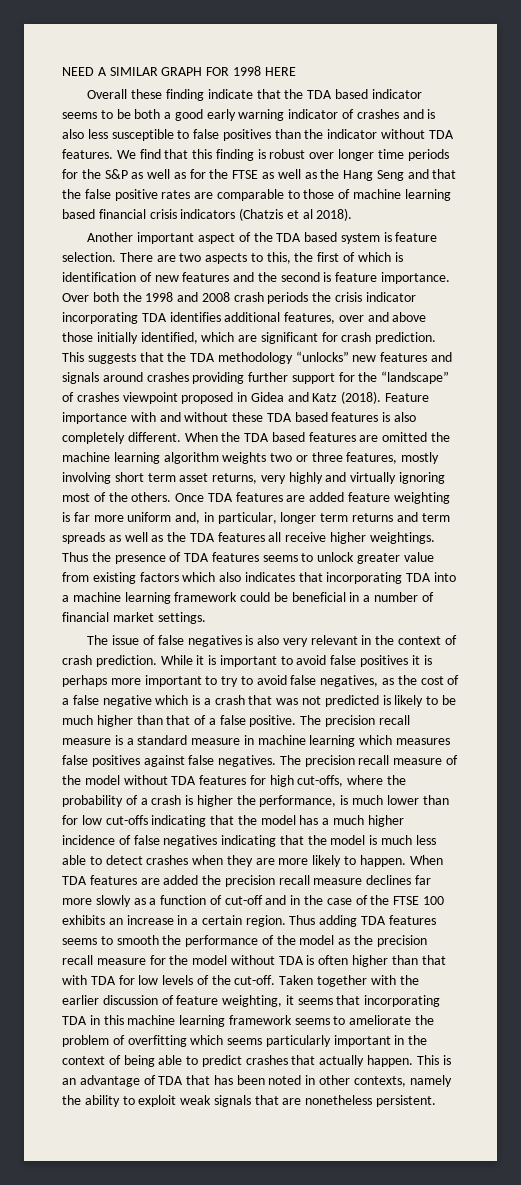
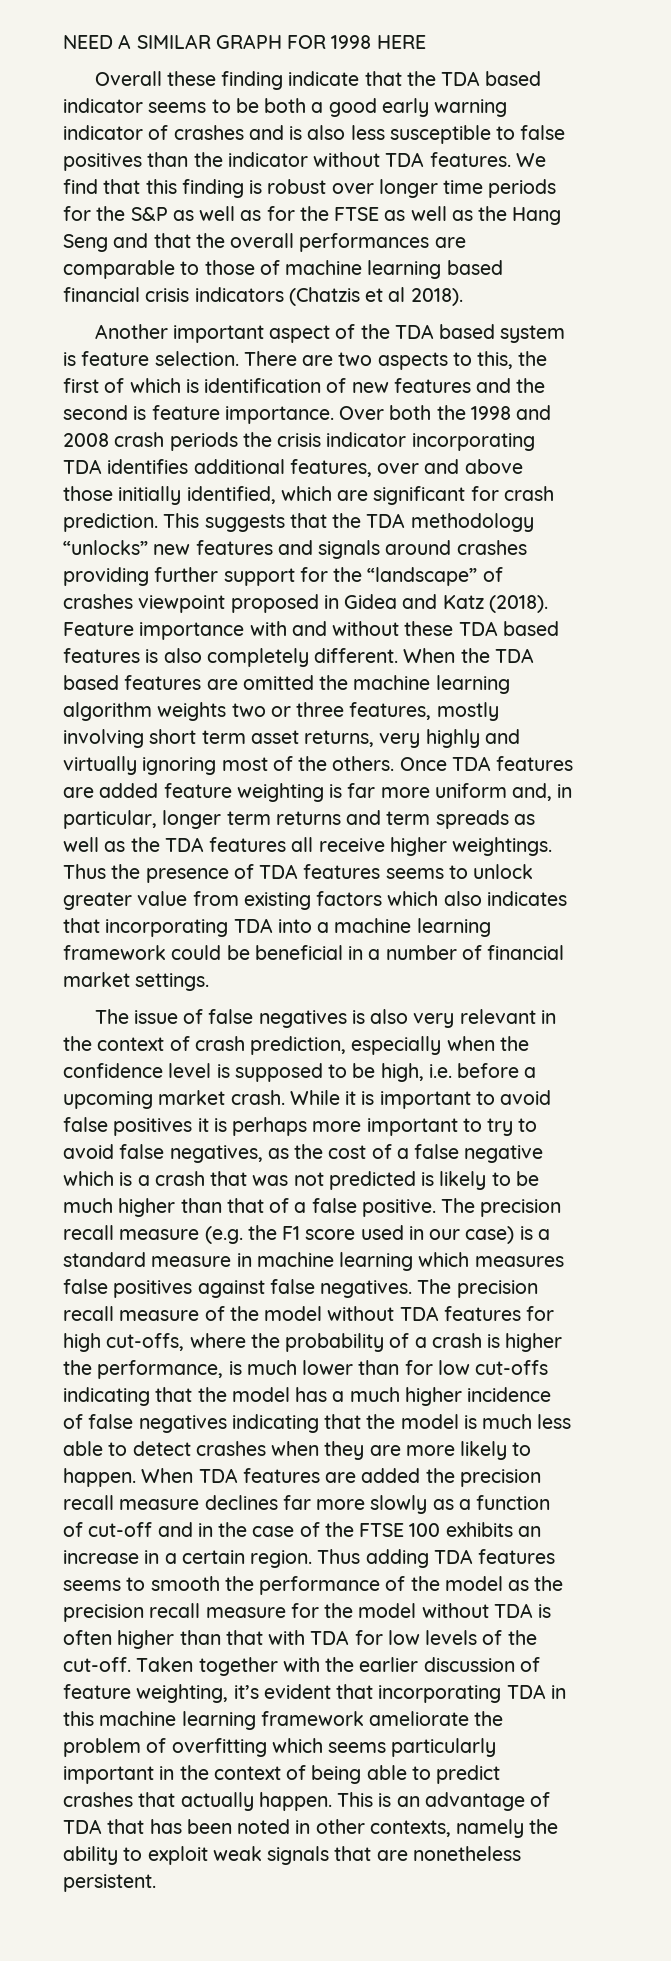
- We find that this finding is robust over longer time periods for the S&P as well as for the FTSE as well as the Hang Seng and that the false positive rates are comparable to those of machine learning based financial crisis indicators (Chatzis et al 2018).
+ We find that this finding is robust over longer time periods for the S&P as well as for the FTSE as well as the Hang Seng and that the overall performances are comparable to those of machine learning based financial crisis indicators (Chatzis et al 2018).
- The issue of false negatives is also very relevant in the context of crash prediction.
+ The issue of false negatives is also very relevant in the context of crash prediction, especially when the confidence level is supposed to be high, i.e. before a upcoming market crash.
- The precision recall measure is a standard measure in machine learning which measures false positives against false negatives.
+ The precision recall measure (e.g. the F1 score used in our case) is a standard measure in machine learning which measures false positives against false negatives.
- Taken together with the earlier discussion of feature weighting, it seems that incorporating TDA in this machine learning framework seems to ameliorate the problem of overfitting which seems particularly important in the context of being able to predict crashes that actually happen.
+ Taken together with the earlier discussion of feature weighting, it’s evident that incorporating TDA in this machine learning framework ameliorate the problem of overfitting which seems particularly important in the context of being able to predict crashes that actually happen.

